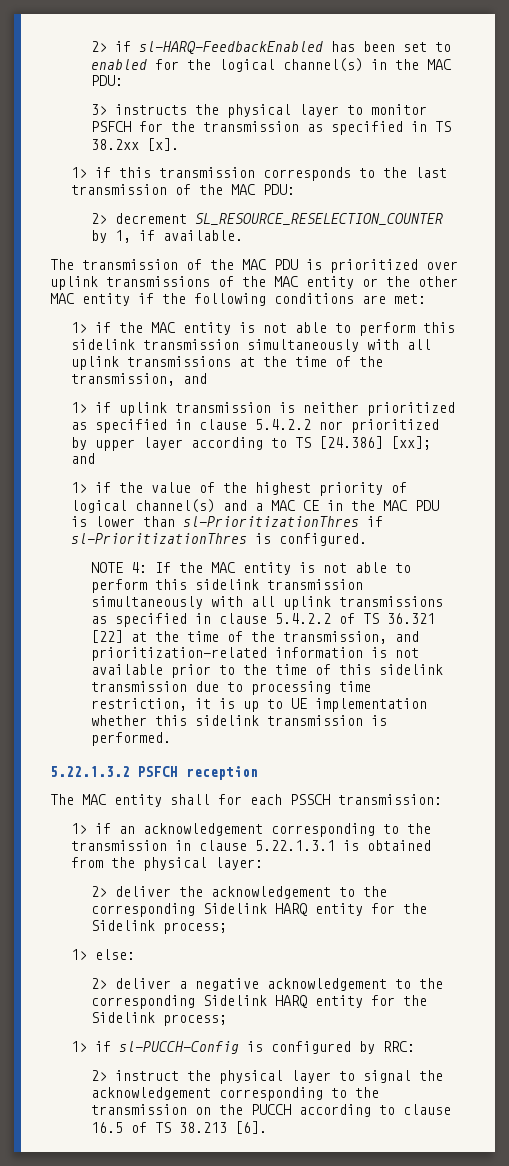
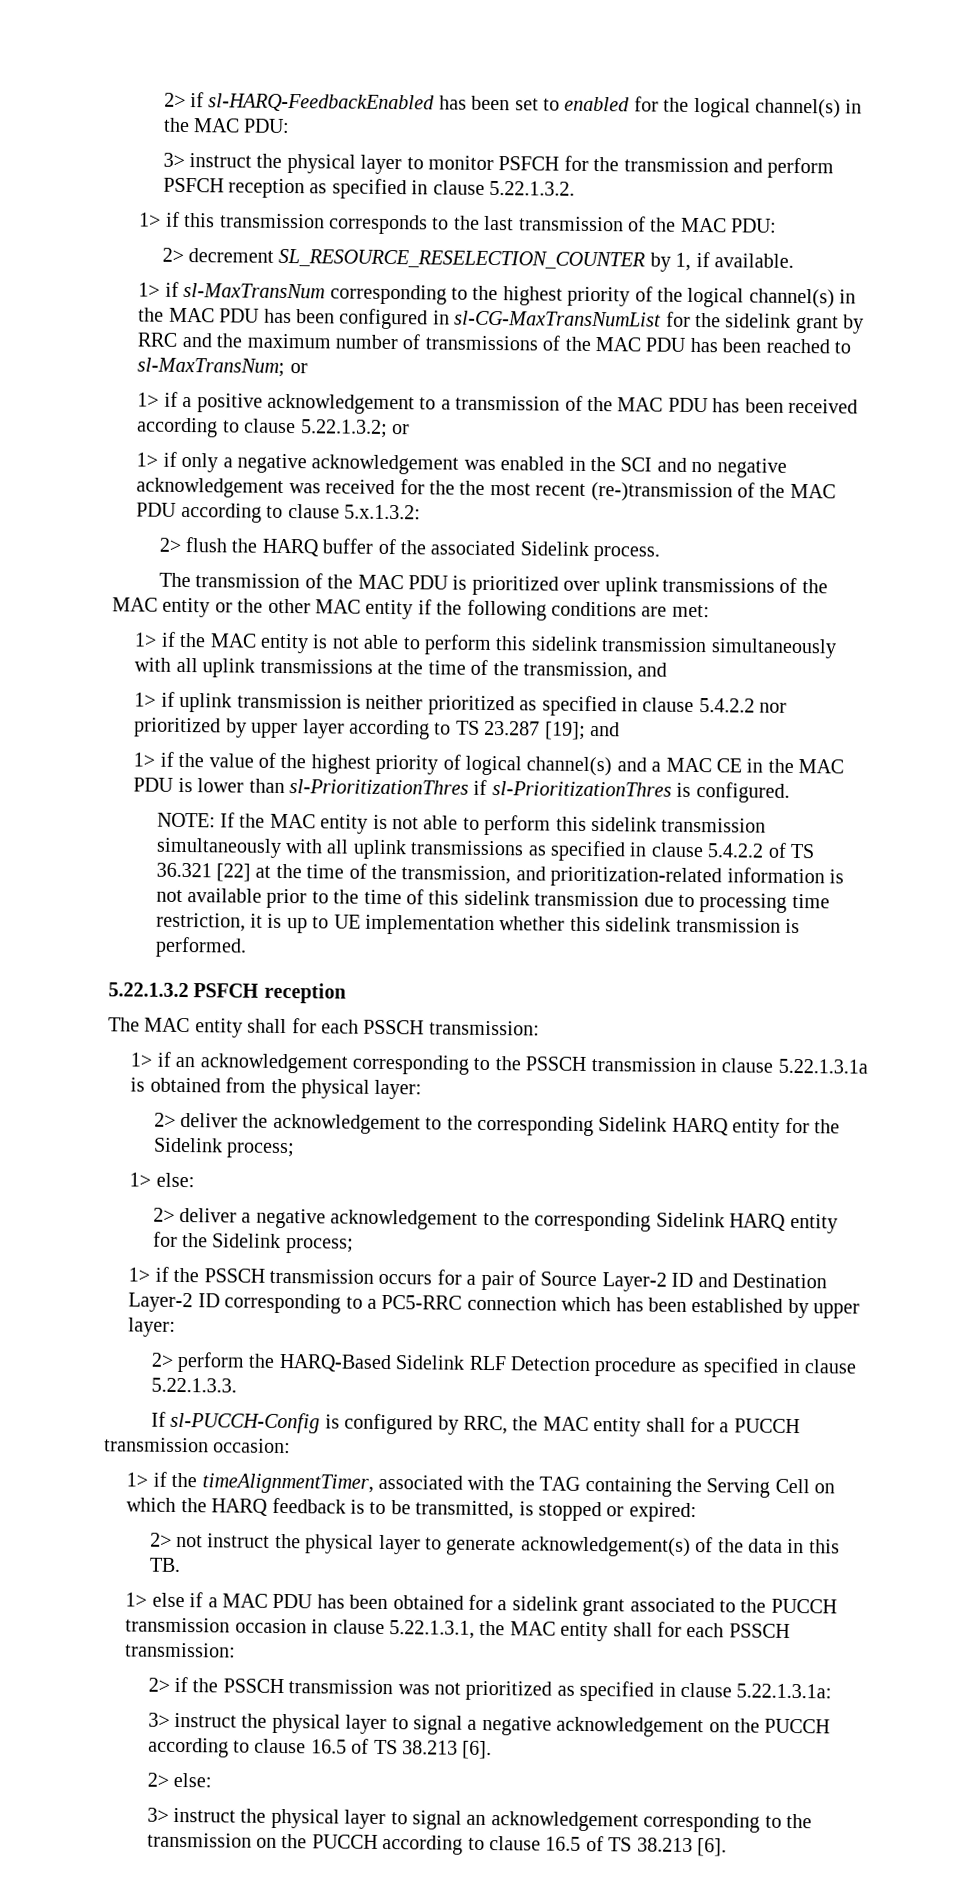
- 3> instructs the physical layer to monitor PSFCH for the transmission as specified in TS 38.2xx [x].
+ 3> instruct the physical layer to monitor PSFCH for the transmission and perform PSFCH reception as specified in clause 5.22.1.3.2.
+ 1> if sl-MaxTransNum corresponding to the highest priority of the logical channel(s) in the MAC PDU has been configured in sl-CG-MaxTransNumList for the sidelink grant by RRC and the maximum number of transmissions of the MAC PDU has been reached to sl-MaxTransNum; or
+ 1> if a positive acknowledgement to a transmission of the MAC PDU has been received according to clause 5.22.1.3.2; or
+ 1> if only a negative acknowledgement was enabled in the SCI and no negative acknowledgement was received for the the most recent (re-)transmission of the MAC PDU according to clause 5.x.1.3.2:
+ 2> flush the HARQ buffer of the associated Sidelink process.
- 1> if uplink transmission is neither prioritized as specified in clause 5.4.2.2 nor prioritized by upper layer according to TS [24.386] [xx]; and
+ 1> if uplink transmission is neither prioritized as specified in clause 5.4.2.2 nor prioritized by upper layer according to TS 23.287 [19]; and
- NOTE 4:
+ NOTE:
- 1> if an acknowledgement corresponding to the transmission in clause 5.22.1.3.1 is obtained from the physical layer:
+ 1> if an acknowledgement corresponding to the PSSCH transmission in clause 5.22.1.3.1a is obtained from the physical layer:
- 1> if sl-PUCCH-Config is configured by RRC:
- 2> instruct the physical layer to signal the acknowledgement corresponding to the transmission on the PUCCH according to clause 16.5 of TS 38.213 [6].
+ 1> if the PSSCH transmission occurs for a pair of Source Layer-2 ID and Destination Layer-2 ID corresponding to a PC5-RRC connection which has been established by upper layer:
+ 2> perform the HARQ-Based Sidelink RLF Detection procedure as specified in clause 5.22.1.3.3.
+ If sl-PUCCH-Config is configured by RRC, the MAC entity shall for a PUCCH transmission occasion:
+ 1> if the timeAlignmentTimer, associated with the TAG containing the Serving Cell on which the HARQ feedback is to be transmitted, is stopped or expired:
+ 2> not instruct the physical layer to generate acknowledgement(s) of the data in this TB.
+ 1> else if a MAC PDU has been obtained for a sidelink grant associated to the PUCCH transmission occasion in clause 5.22.1.3.1, the MAC entity shall for each PSSCH transmission:
+ 2> if the PSSCH transmission was not prioritized as specified in clause 5.22.1.3.1a:
+ 3> instruct the physical layer to signal a negative acknowledgement on the PUCCH according to clause 16.5 of TS 38.213 [6].
+ 2> else:
+ 3> instruct the physical layer to signal an acknowledgement corresponding to the transmission on the PUCCH according to clause 16.5 of TS 38.213 [6].

